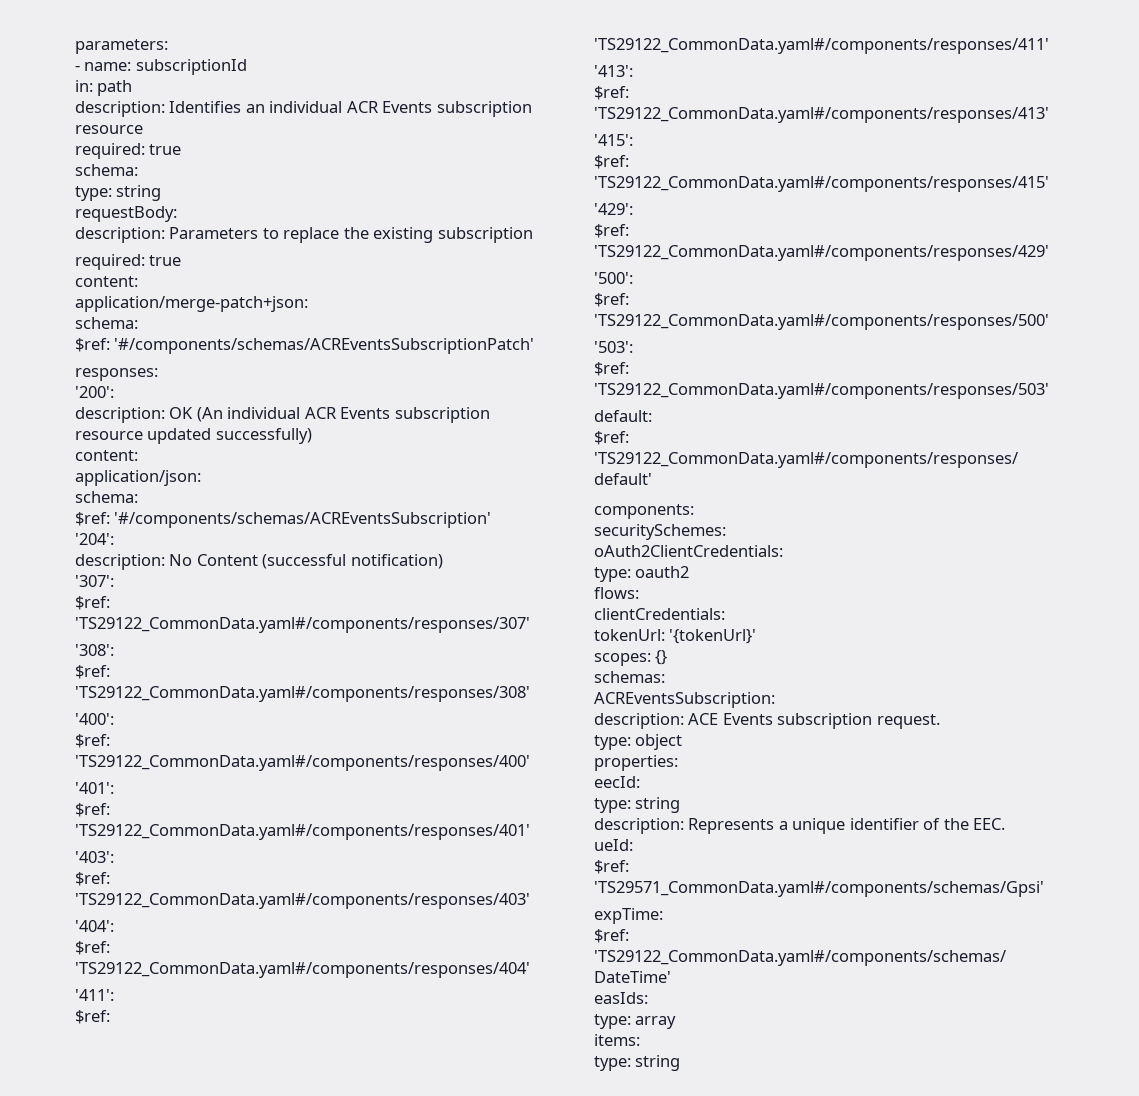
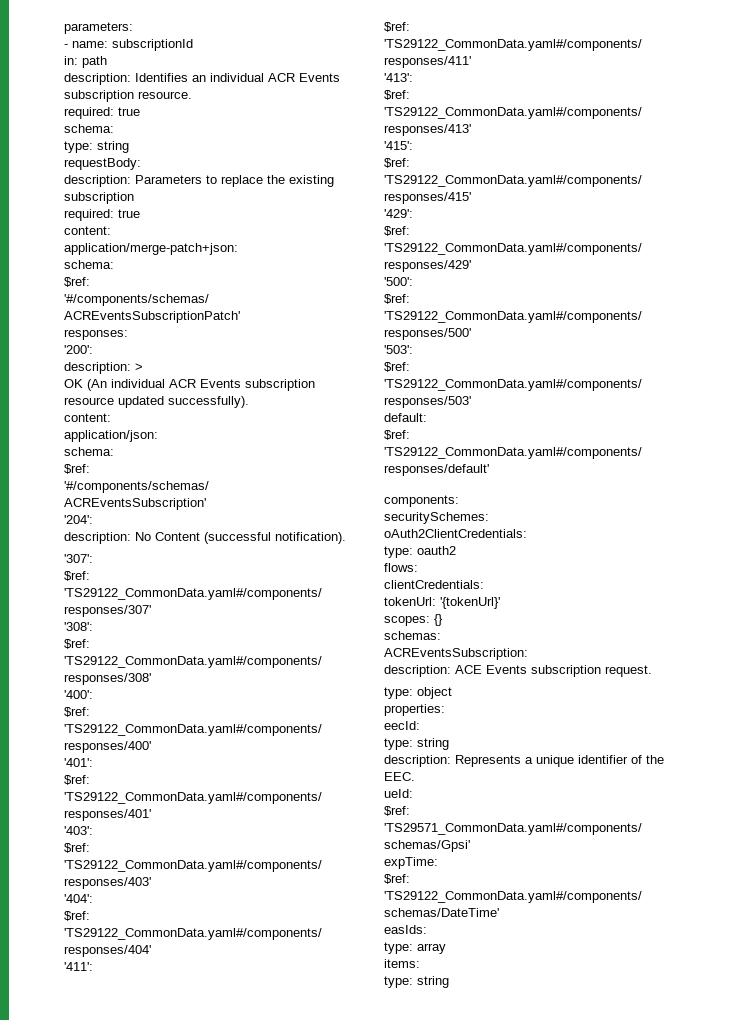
- description: Identifies an individual ACR Events subscription resource
+ description: Identifies an individual ACR Events subscription resource.
- description: OK (An individual ACR Events subscription resource updated successfully)
+ description: >
+ OK (An individual ACR Events subscription resource updated successfully).
- description: No Content (successful notification)
+ description: No Content (successful notification).

